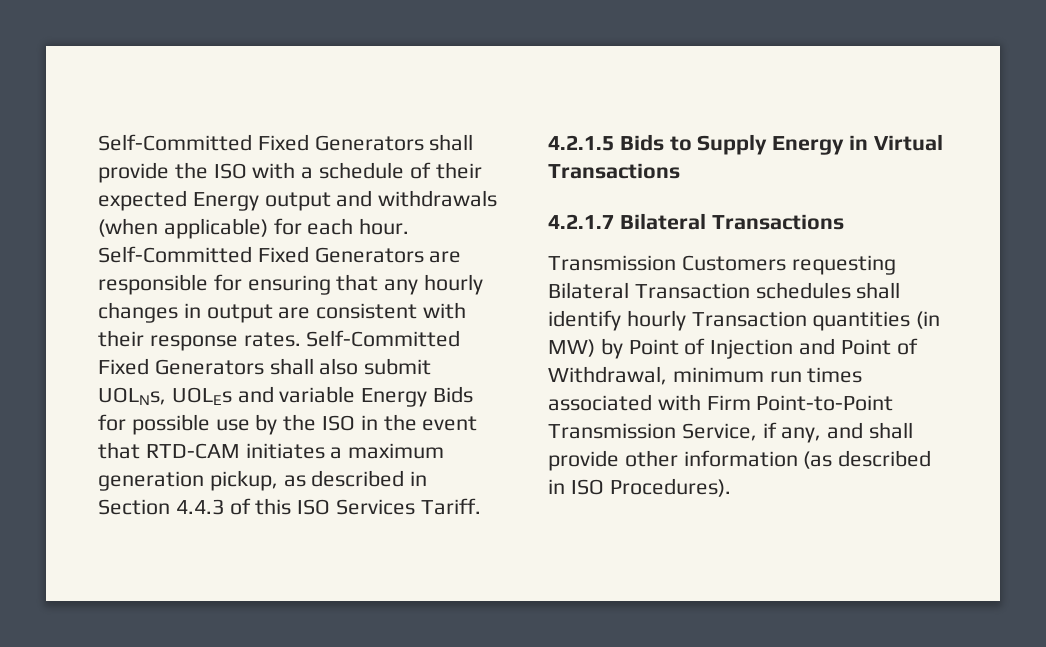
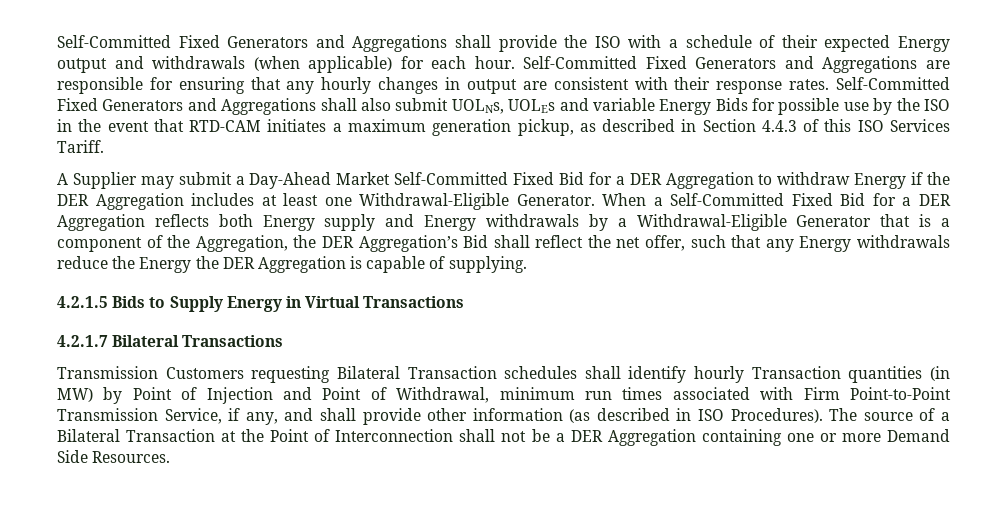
- Self-Committed Fixed Generators shall provide the ISO with a schedule of their expected Energy output and withdrawals (when applicable) for each hour.
+ Self-Committed Fixed Generators and Aggregations shall provide the ISO with a schedule of their expected Energy output and withdrawals (when applicable) for each hour.
- Self-Committed Fixed Generators are responsible for ensuring that any hourly changes in output are consistent with their response rates.
+ Self-Committed Fixed Generators and Aggregations are responsible for ensuring that any hourly changes in output are consistent with their response rates.
- Self-Committed Fixed Generators shall also submit UOLNs, UOLEs and variable Energy Bids for possible use by the ISO in the event that RTD-CAM initiates a maximum generation pickup, as described in Section 4.4.3 of this ISO Services Tariff.
+ Self-Committed Fixed Generators and Aggregations shall also submit UOLNs, UOLEs and variable Energy Bids for possible use by the ISO in the event that RTD-CAM initiates a maximum generation pickup, as described in Section 4.4.3 of this ISO Services Tariff.
+ A Supplier may submit a Day-Ahead Market Self-Committed Fixed Bid for a DER Aggregation to withdraw Energy if the DER Aggregation includes at least one Withdrawal-Eligible Generator. When a Self-Committed Fixed Bid for a DER Aggregation reflects both Energy supply and Energy withdrawals by a Withdrawal-Eligible Generator that is a component of the Aggregation, the DER Aggregation’s Bid shall reflect the net offer, such that any Energy withdrawals reduce the Energy the DER Aggregation is capable of supplying.
+ The source of a Bilateral Transaction at the Point of Interconnection shall not be a DER Aggregation containing one or more Demand Side Resources.

